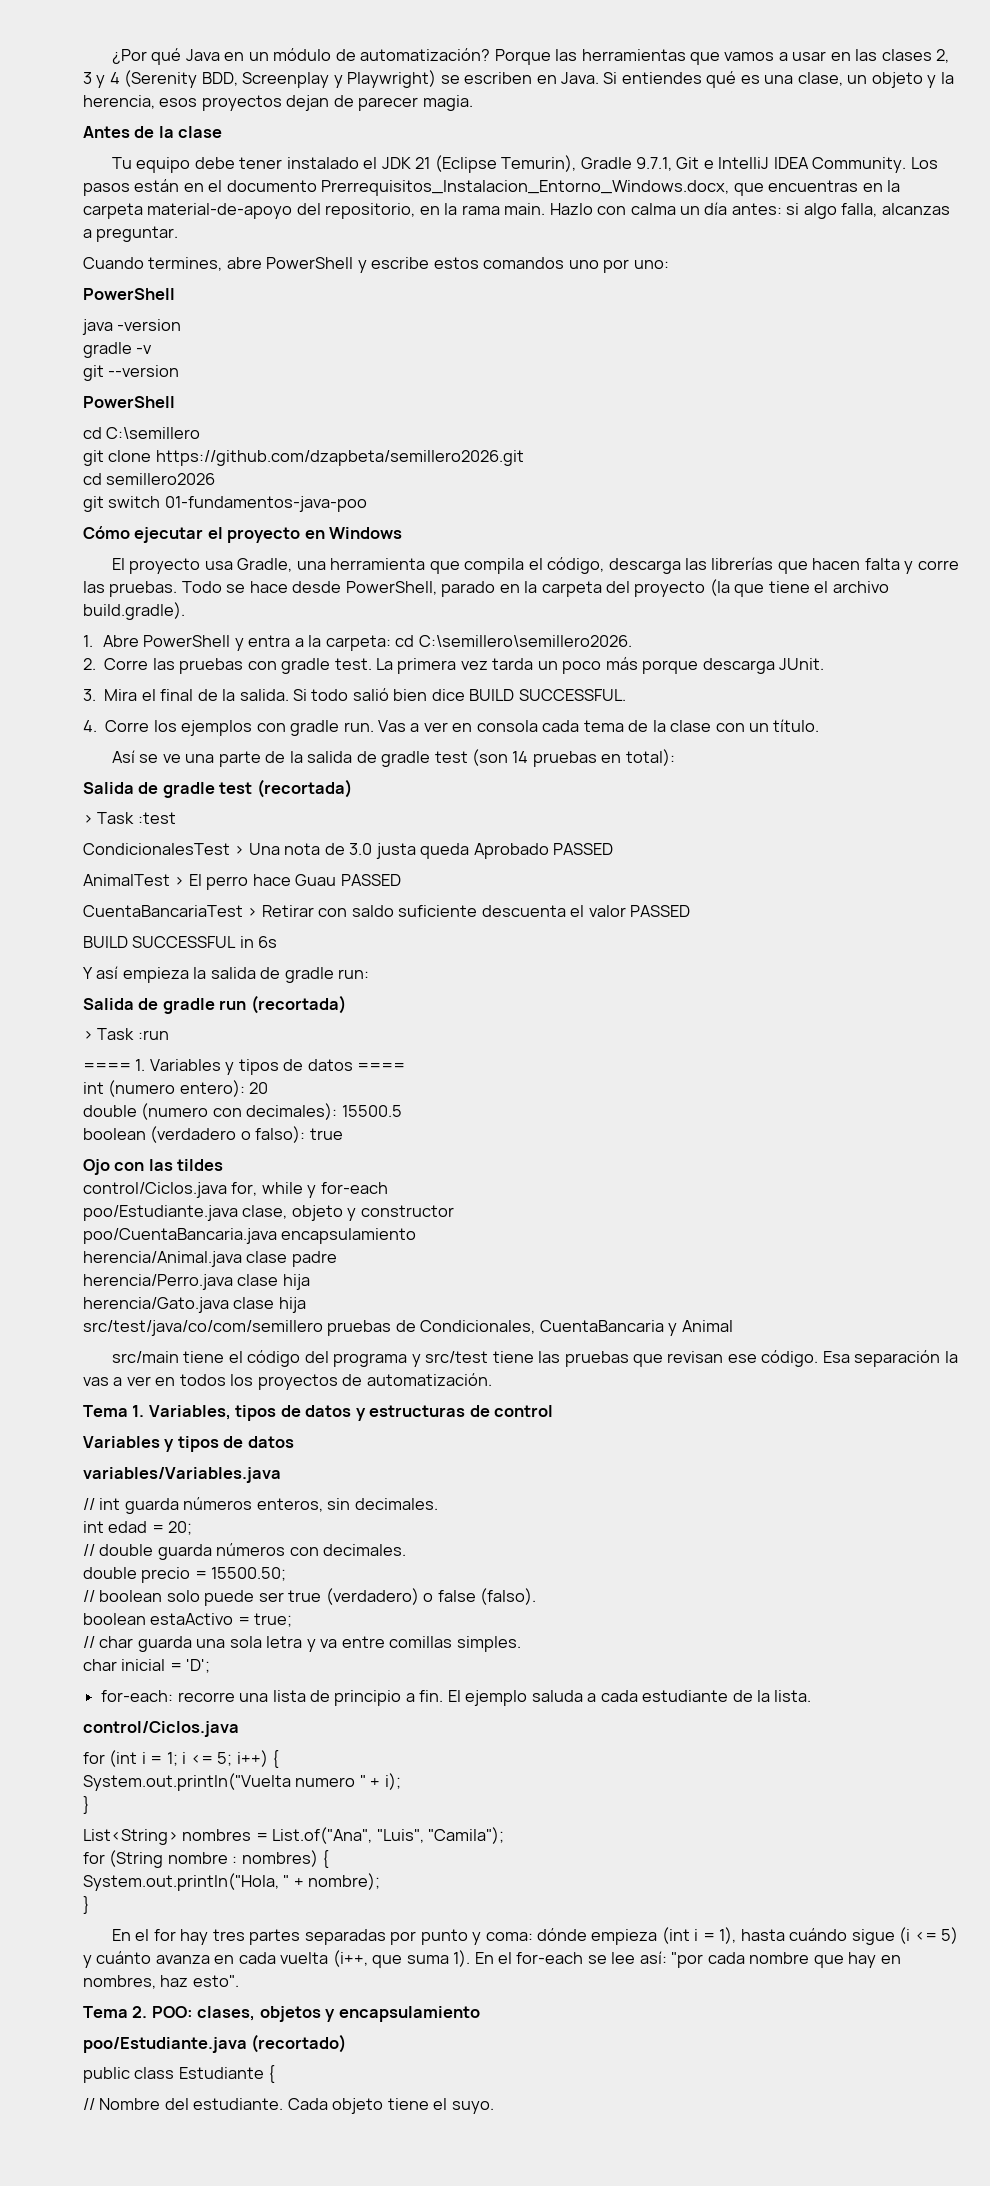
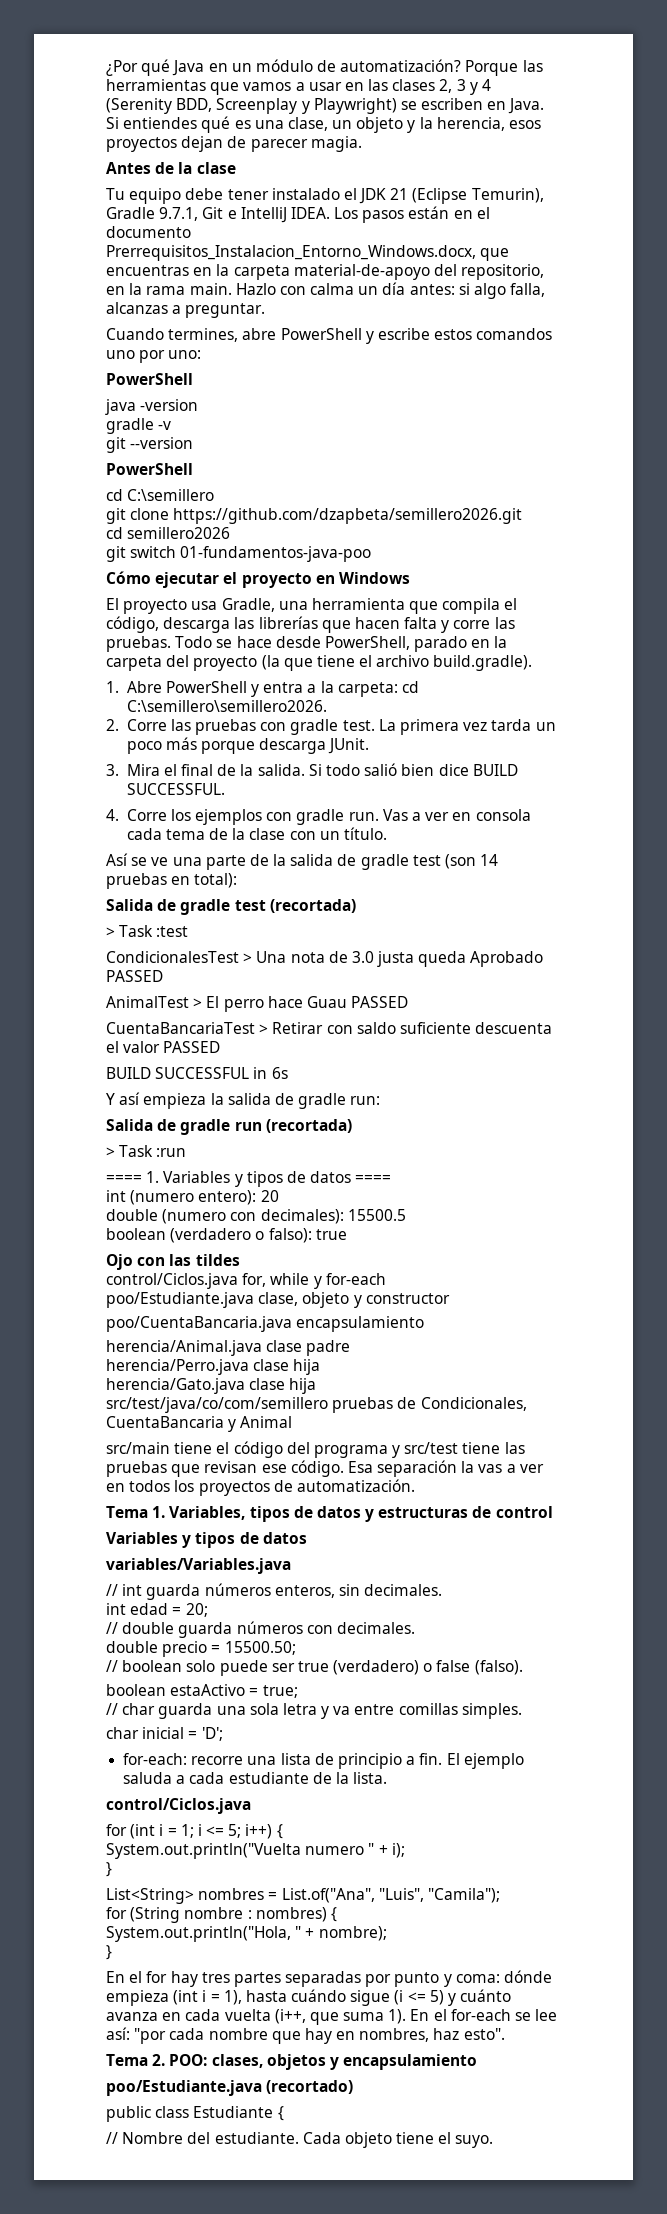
- Tu equipo debe tener instalado el JDK 21 (Eclipse Temurin), Gradle 9.7.1, Git e IntelliJ IDEA Community.
+ Tu equipo debe tener instalado el JDK 21 (Eclipse Temurin), Gradle 9.7.1, Git e IntelliJ IDEA.

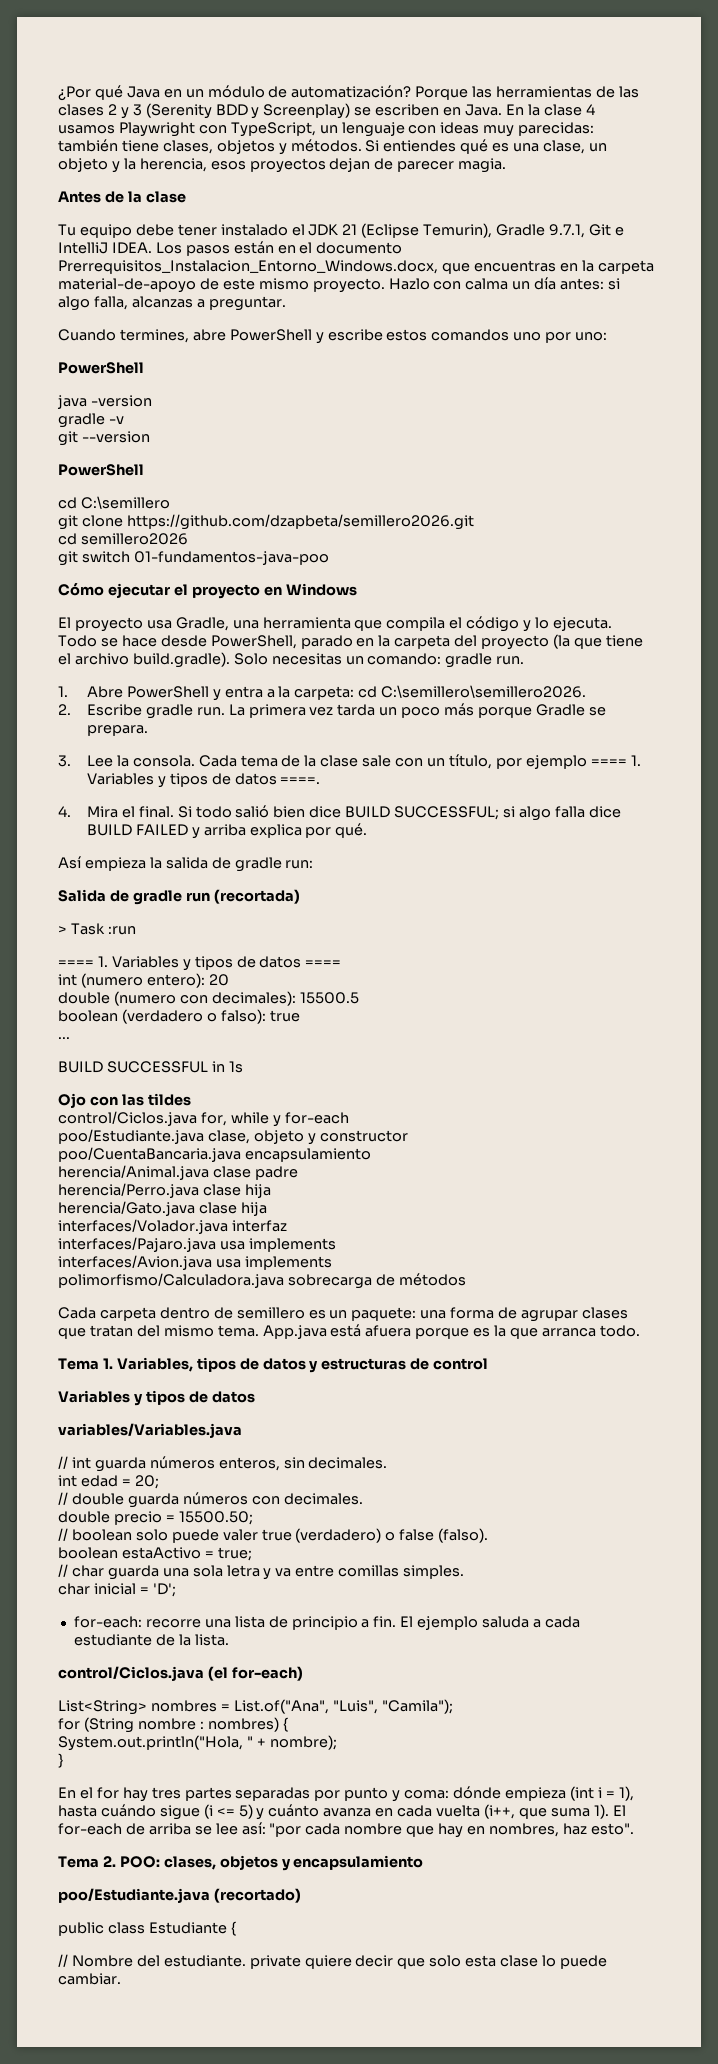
- Porque las herramientas que vamos a usar en las clases 2, 3 y 4 (Serenity BDD, Screenplay y Playwright) se escriben en Java.
+ Porque las herramientas de las clases 2 y 3 (Serenity BDD y Screenplay) se escriben en Java. En la clase 4 usamos Playwright con TypeScript, un lenguaje con ideas muy parecidas: también tiene clases, objetos y métodos.
- Los pasos están en el documento Prerrequisitos_Instalacion_Entorno_Windows.docx, que encuentras en la carpeta material-de-apoyo del repositorio, en la rama main.
+ Los pasos están en el documento Prerrequisitos_Instalacion_Entorno_Windows.docx, que encuentras en la carpeta material-de-apoyo de este mismo proyecto.
- El proyecto usa Gradle, una herramienta que compila el código, descarga las librerías que hacen falta y corre las pruebas.
+ El proyecto usa Gradle, una herramienta que compila el código y lo ejecuta.
- Todo se hace desde PowerShell, parado en la carpeta del proyecto (la que tiene el archivo build.gradle).
+ Todo se hace desde PowerShell, parado en la carpeta del proyecto (la que tiene el archivo build.gradle). Solo necesitas un comando: gradle run.
- 2. Corre las pruebas con gradle test.
+ 2. Escribe gradle run.
- La primera vez tarda un poco más porque descarga JUnit.
- 3. Mira el final de la salida.
+ La primera vez tarda un poco más porque Gradle se prepara.
+ 3. Lee la consola. Cada tema de la clase sale con un título, por ejemplo ==== 1. Variables y tipos de datos ====.
+ 4. Mira el final.
- Si todo salió bien dice BUILD SUCCESSFUL.
- 4. Corre los ejemplos con gradle run. Vas a ver en consola cada tema de la clase con un título.
- Así se ve una parte de la salida de gradle test (son 14 pruebas en total):
- Salida de gradle test (recortada)
- > Task :test
- CondicionalesTest > Una nota de 3.0 justa queda Aprobado PASSED
- AnimalTest > El perro hace Guau PASSED
- CuentaBancariaTest > Retirar con saldo suficiente descuenta el valor PASSED
- BUILD SUCCESSFUL in 6s
- Y así empieza la salida de gradle run:
+ Si todo salió bien dice BUILD SUCCESSFUL; si algo falla dice BUILD FAILED y arriba explica por qué.
+ Así empieza la salida de gradle run:
+ ...
+ BUILD SUCCESSFUL in 1s
- src/test/java/co/com/semillero pruebas de Condicionales, CuentaBancaria y Animal
- src/main tiene el código del programa y src/test tiene las pruebas que revisan ese código. Esa separación la vas a ver en todos los proyectos de automatización.
+ interfaces/Volador.java interfaz
+ interfaces/Pajaro.java usa implements
+ interfaces/Avion.java usa implements
+ polimorfismo/Calculadora.java sobrecarga de métodos
+ Cada carpeta dentro de semillero es un paquete: una forma de agrupar clases que tratan del mismo tema. App.java está afuera porque es la que arranca todo.
- // boolean solo puede ser true (verdadero) o false (falso).
+ // boolean solo puede valer true (verdadero) o false (falso).
  El ejemplo saluda a cada estudiante de la lista.
- control/Ciclos.java
- for (int i = 1; i <= 5; i++) {
- System.out.println("Vuelta numero " + i);
- }
+ control/Ciclos.java (el for-each)
- En el for-each se lee así: "por cada nombre que hay en nombres, haz esto".
+ El for-each de arriba se lee así: "por cada nombre que hay en nombres, haz esto".
- // Nombre del estudiante. Cada objeto tiene el suyo.
+ // Nombre del estudiante. private quiere decir que solo esta clase lo puede cambiar.

